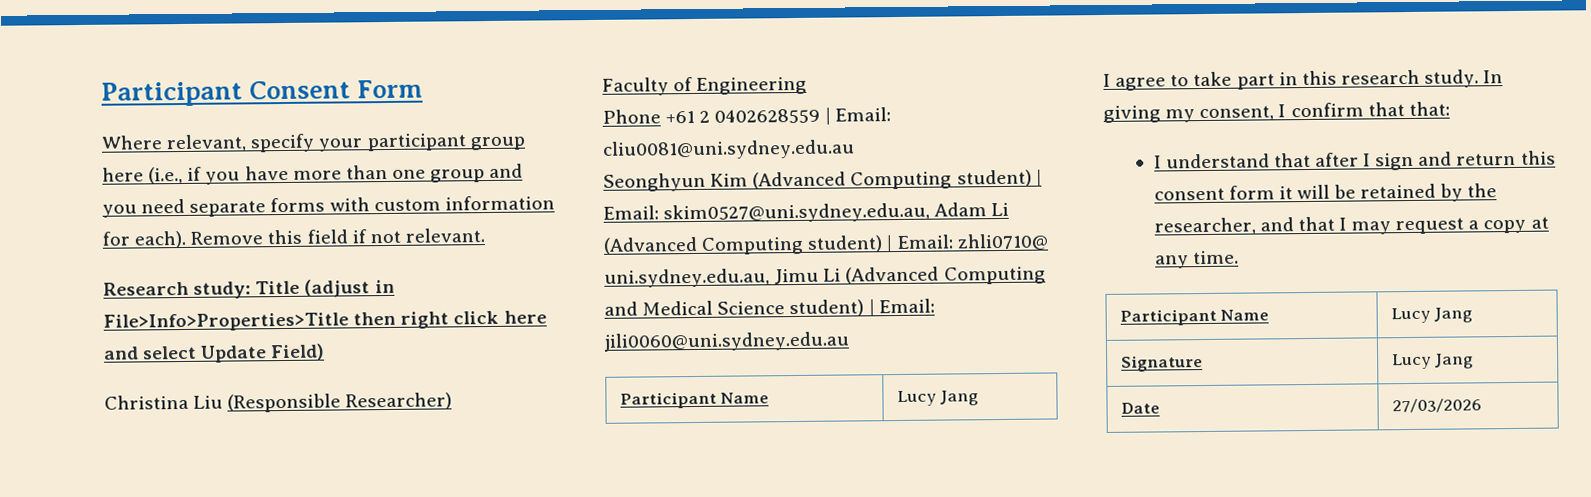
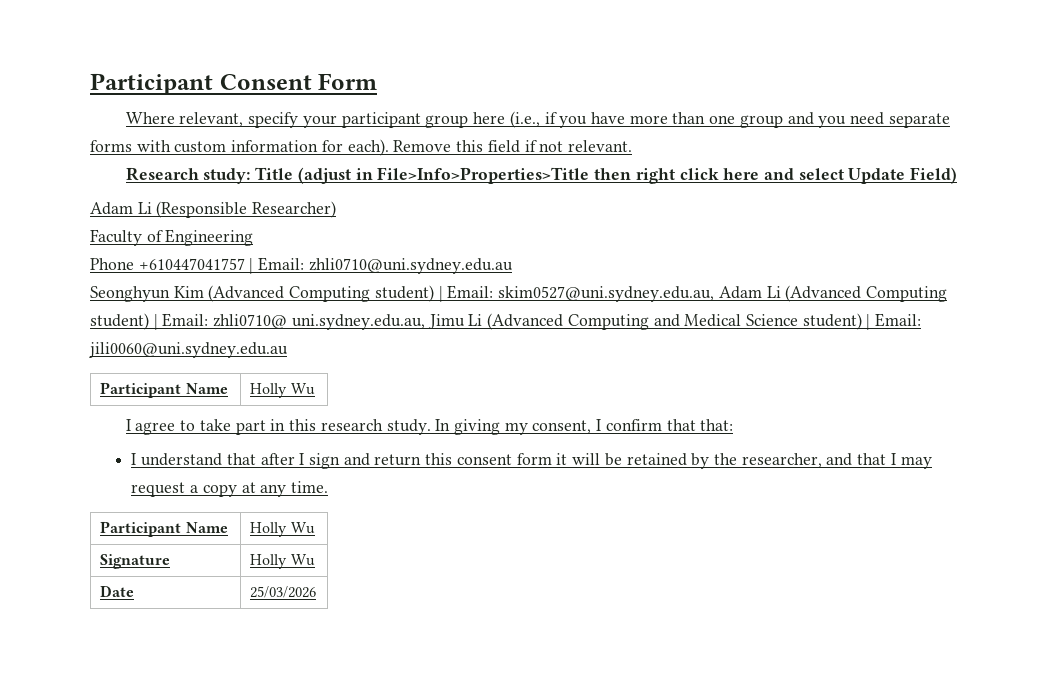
- Christina Liu (Responsible Researcher)
+ Adam Li (Responsible Researcher)
- Phone +61 2 0402628559 | Email: cliu0081@uni.sydney.edu.au
+ Phone +610447041757 | Email: zhli0710@uni.sydney.edu.au
  Seonghyun Kim (Advanced Computing student) | Email: skim0527@uni.sydney.edu.au, Adam Li (Advanced Computing student) | Email: zhli0710@ uni.sydney.edu.au, Jimu Li (Advanced Computing and Medical Science student) | Email: jili0060@uni.sydney.edu.au
- Participant Name | Lucy Jang
+ Participant Name | Holly Wu
  I understand that after I sign and return this consent form it will be retained by the researcher, and that I may request a copy at any time.
- Participant Name | Lucy Jang
+ Participant Name | Holly Wu
- Signature | Lucy Jang
+ Signature | Holly Wu
- Date | 27/03/2026
+ Date | 25/03/2026

